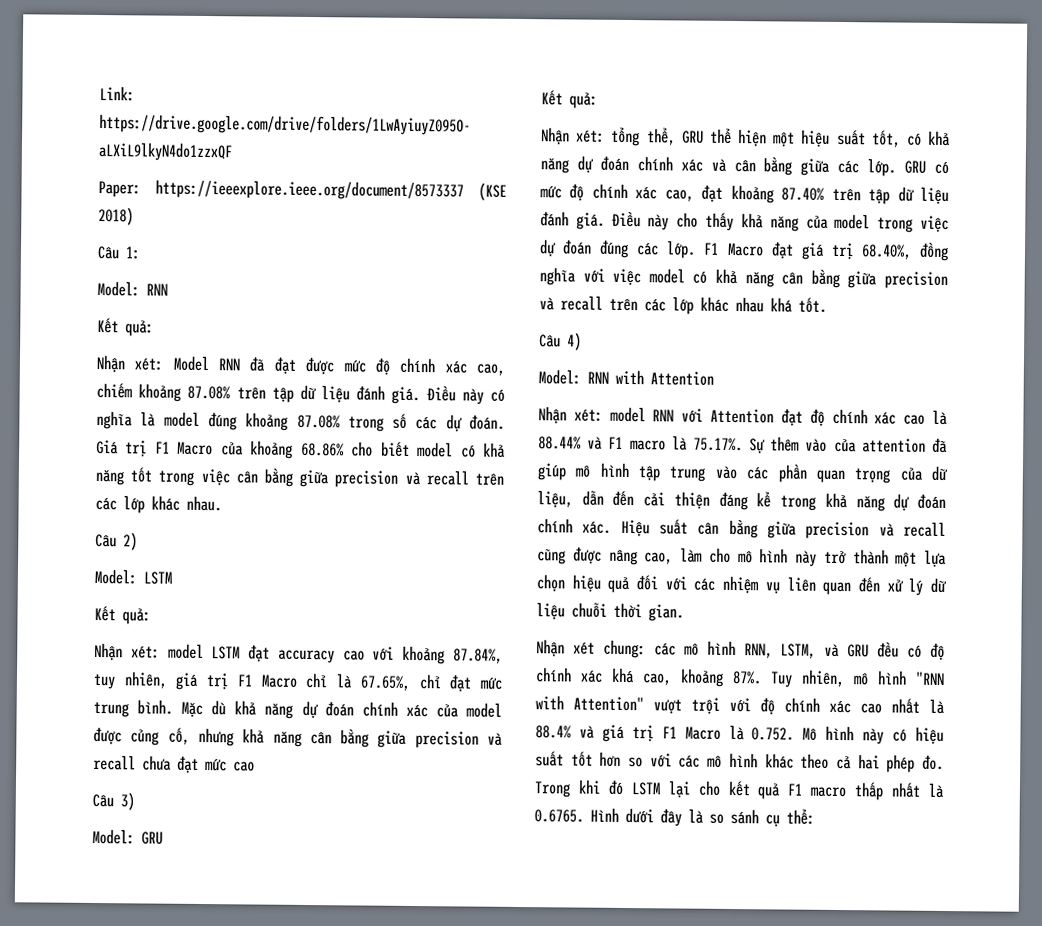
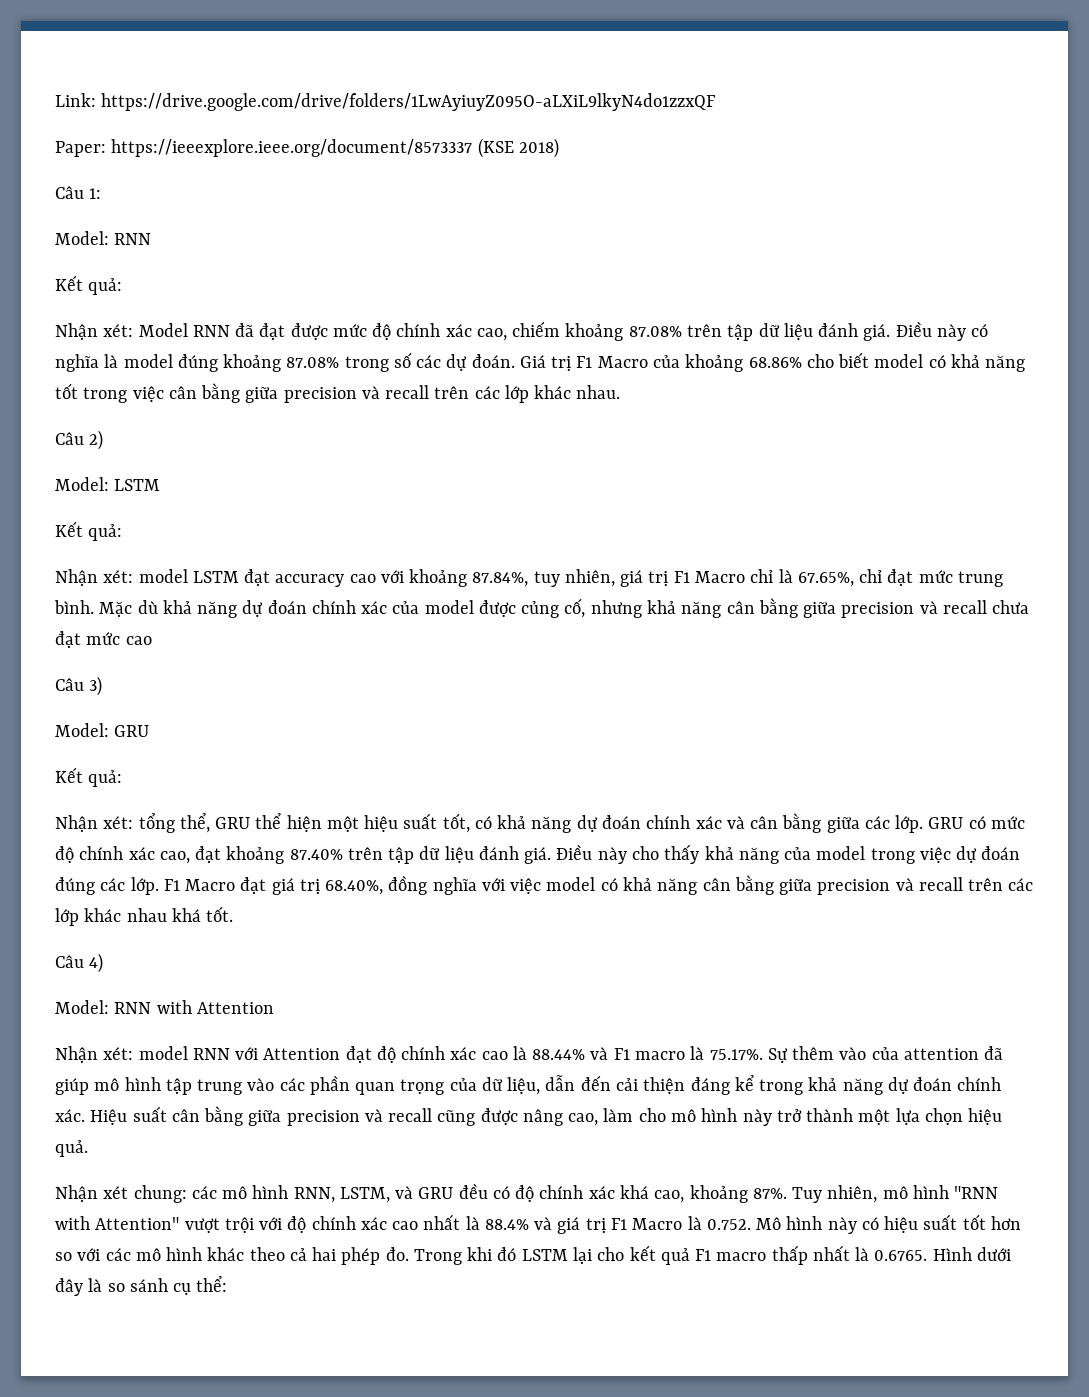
- Hiệu suất cân bằng giữa precision và recall cũng được nâng cao, làm cho mô hình này trở thành một lựa chọn hiệu quả đối với các nhiệm vụ liên quan đến xử lý dữ liệu chuỗi thời gian.
+ Hiệu suất cân bằng giữa precision và recall cũng được nâng cao, làm cho mô hình này trở thành một lựa chọn hiệu quả.

